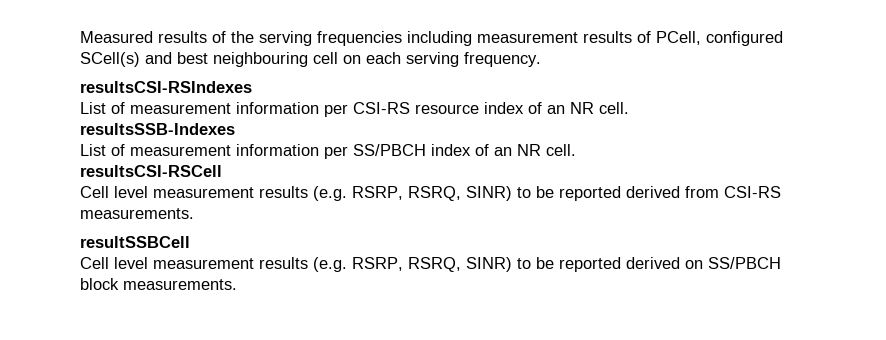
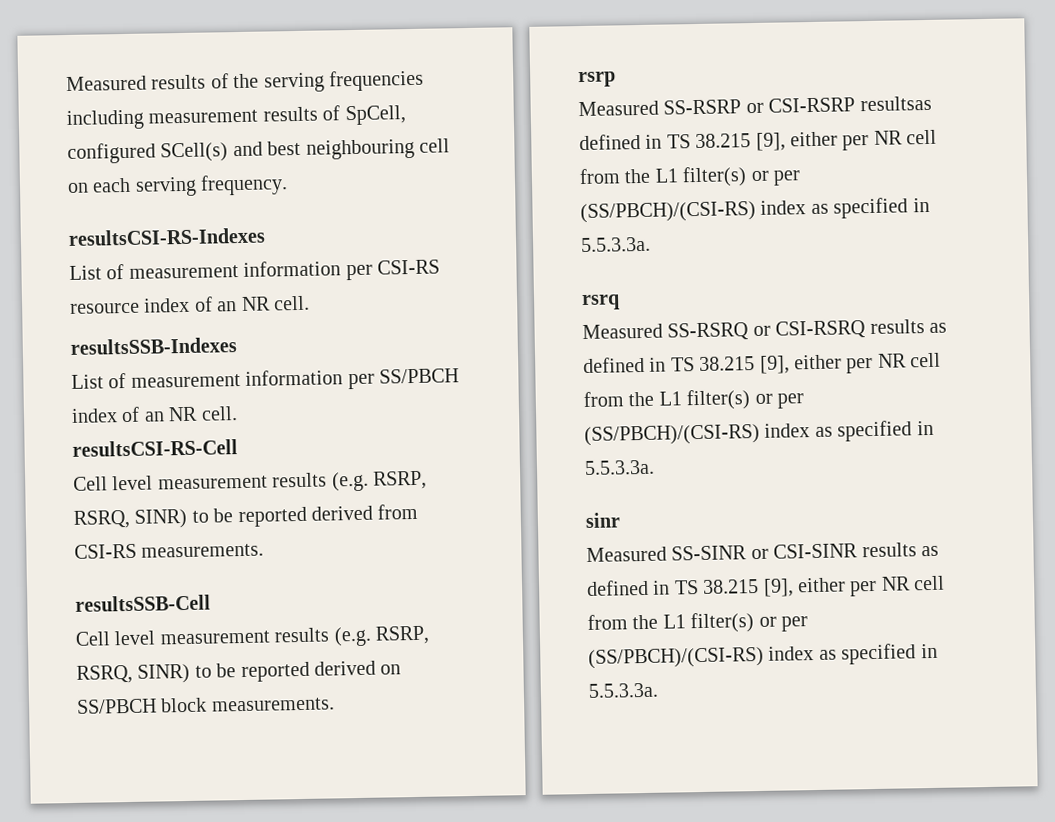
- Measured results of the serving frequencies including measurement results of PCell, configured SCell(s) and best neighbouring cell on each serving frequency.
+ Measured results of the serving frequencies including measurement results of SpCell, configured SCell(s) and best neighbouring cell on each serving frequency.
- resultsCSI-RSIndexes
+ resultsCSI-RS-Indexes
- resultsCSI-RSCell
+ resultsCSI-RS-Cell
- resultSSBCell
+ resultsSSB-Cell
+ rsrp
+ Measured SS-RSRP or CSI-RSRP resultsas defined in TS 38.215 [9], either per NR cell from the L1 filter(s) or per (SS/PBCH)/(CSI-RS) index as specified in 5.5.3.3a.
+ rsrq
+ Measured SS-RSRQ or CSI-RSRQ results as defined in TS 38.215 [9], either per NR cell from the L1 filter(s) or per (SS/PBCH)/(CSI-RS) index as specified in 5.5.3.3a.
+ sinr
+ Measured SS-SINR or CSI-SINR results as defined in TS 38.215 [9], either per NR cell from the L1 filter(s) or per (SS/PBCH)/(CSI-RS) index as specified in 5.5.3.3a.

